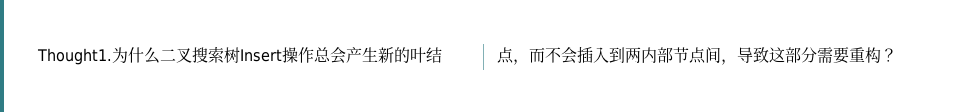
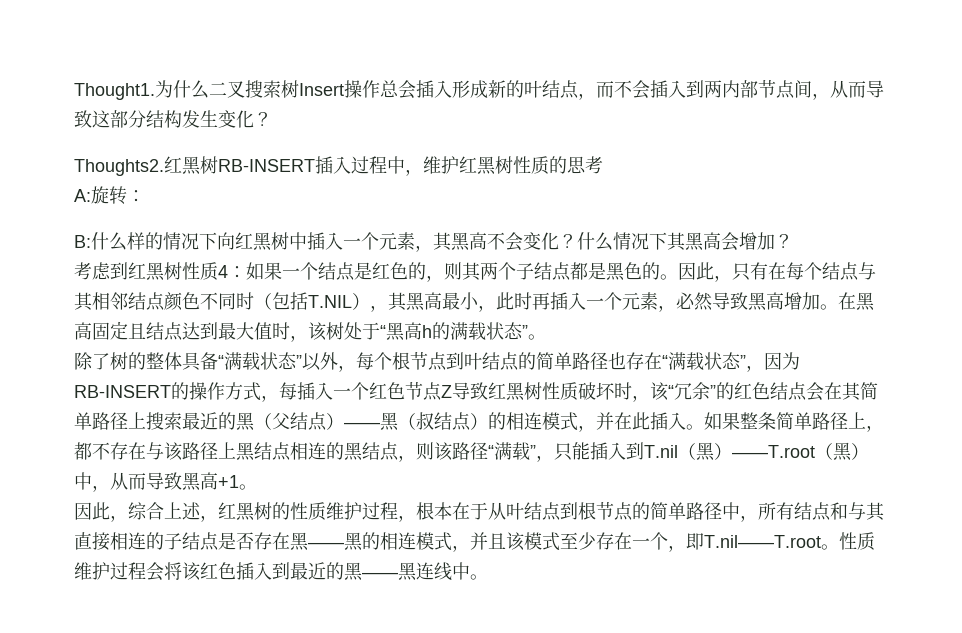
- 为什么二叉搜索树Insert操作总会产生新的叶结点，而不会插入到两内部节点间，导致这部分需要重构？
+ 为什么二叉搜索树Insert操作总会插入形成新的叶结点，而不会插入到两内部节点间，从而导致这部分结构发生变化？
+ Thoughts2.红黑树RB-INSERT插入过程中，维护红黑树性质的思考
+ A:旋转：
+ B:什么样的情况下向红黑树中插入一个元素，其黑高不会变化？什么情况下其黑高会增加？
+ 考虑到红黑树性质4：如果一个结点是红色的，则其两个子结点都是黑色的。因此，只有在每个结点与其相邻结点颜色不同时（包括T.NIL），其黑高最小，此时再插入一个元素，必然导致黑高增加。在黑高固定且结点达到最大值时，该树处于“黑高h的满载状态”。
+ 除了树的整体具备“满载状态”以外，每个根节点到叶结点的简单路径也存在“满载状态”，因为RB-INSERT的操作方式，每插入一个红色节点Z导致红黑树性质破坏时，该“冗余”的红色结点会在其简单路径上搜索最近的黑（父结点）——黑（叔结点）的相连模式，并在此插入。如果整条简单路径上，都不存在与该路径上黑结点相连的黑结点，则该路径“满载”，只能插入到T.nil（黑）——T.root（黑）中，从而导致黑高+1。
+ 因此，综合上述，红黑树的性质维护过程，根本在于从叶结点到根节点的简单路径中，所有结点和与其直接相连的子结点是否存在黑——黑的相连模式，并且该模式至少存在一个，即T.nil——T.root。性质维护过程会将该红色插入到最近的黑——黑连线中。

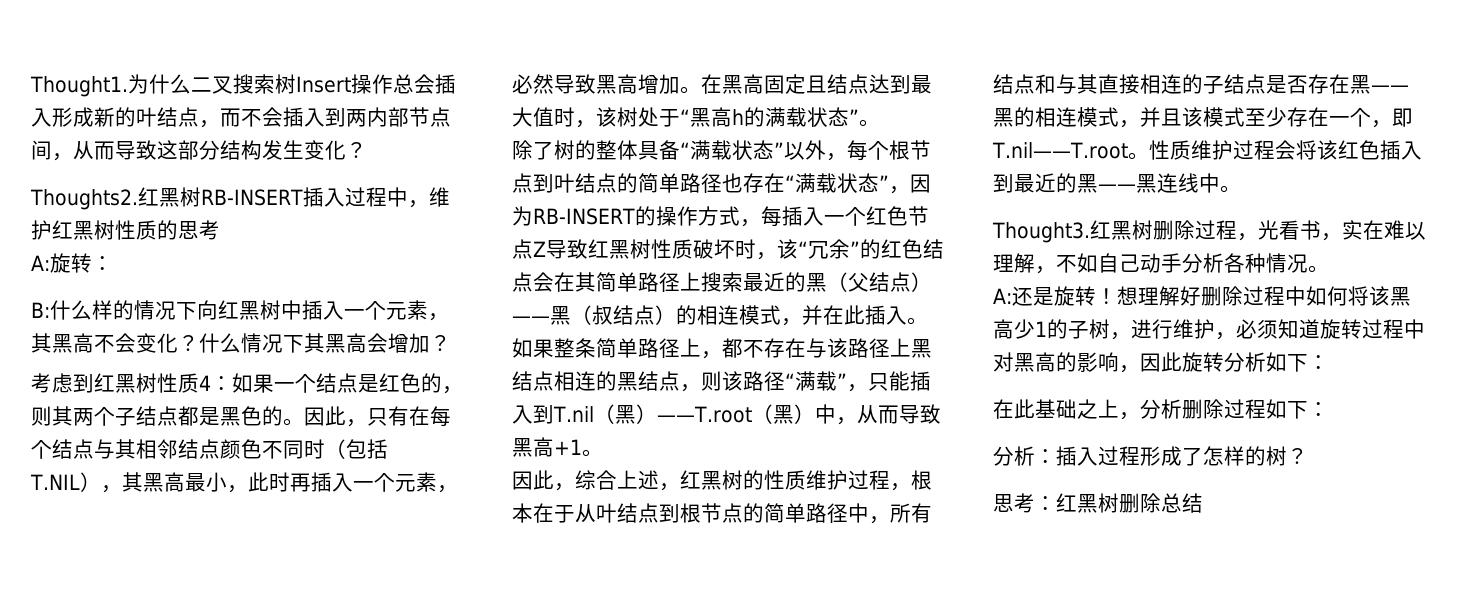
+ Thought3.红黑树删除过程，光看书，实在难以理解，不如自己动手分析各种情况。
+ A:还是旋转！想理解好删除过程中如何将该黑高少1的子树，进行维护，必须知道旋转过程中对黑高的影响，因此旋转分析如下：
+ 在此基础之上，分析删除过程如下：
+ 分析：插入过程形成了怎样的树？
+ 思考：红黑树删除总结

